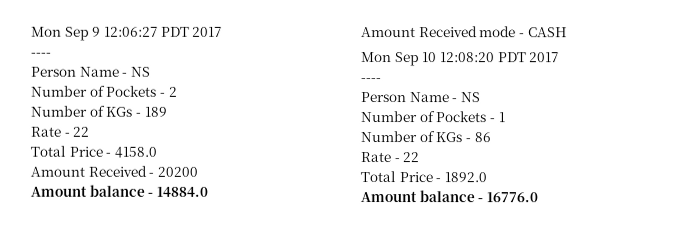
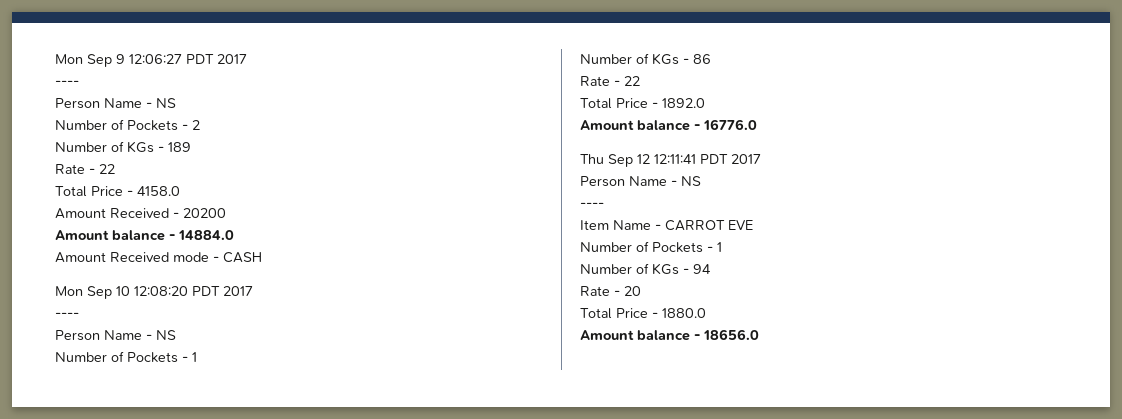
+ Thu Sep 12 12:11:41 PDT 2017
+ Person Name - NS
+ ----
+ Item Name - CARROT EVE
+ Number of Pockets - 1
+ Number of KGs - 94
+ Rate - 20
+ Total Price - 1880.0
+ Amount balance - 18656.0

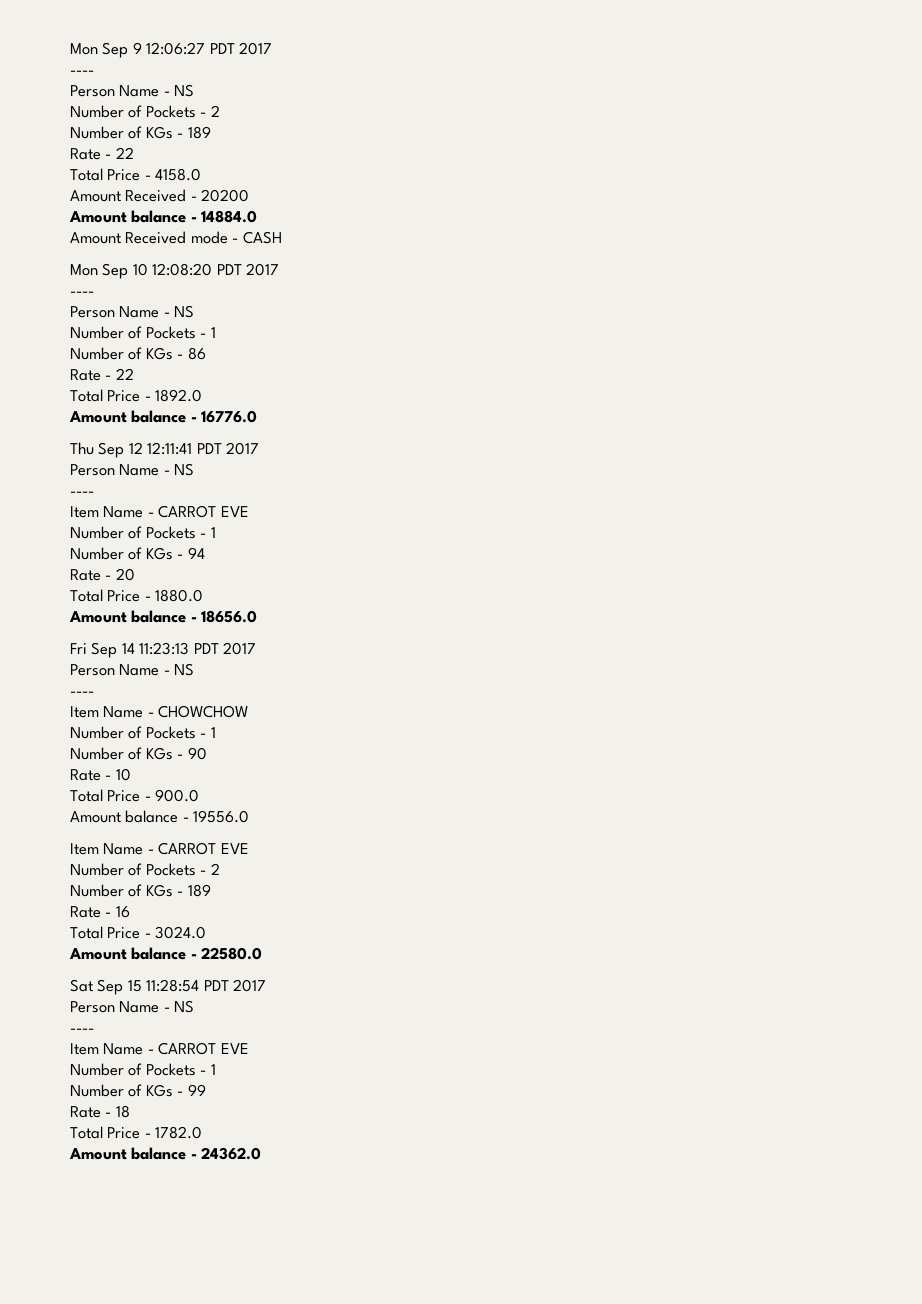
+ Fri Sep 14 11:23:13 PDT 2017
+ Person Name - NS
+ ----
+ Item Name - CHOWCHOW
+ Number of Pockets - 1
+ Number of KGs - 90
+ Rate - 10
+ Total Price - 900.0
+ Amount balance - 19556.0
+ Item Name - CARROT EVE
+ Number of Pockets - 2
+ Number of KGs - 189
+ Rate - 16
+ Total Price - 3024.0
+ Amount balance - 22580.0
+ Sat Sep 15 11:28:54 PDT 2017
+ Person Name - NS
+ ----
+ Item Name - CARROT EVE
+ Number of Pockets - 1
+ Number of KGs - 99
+ Rate - 18
+ Total Price - 1782.0
+ Amount balance - 24362.0

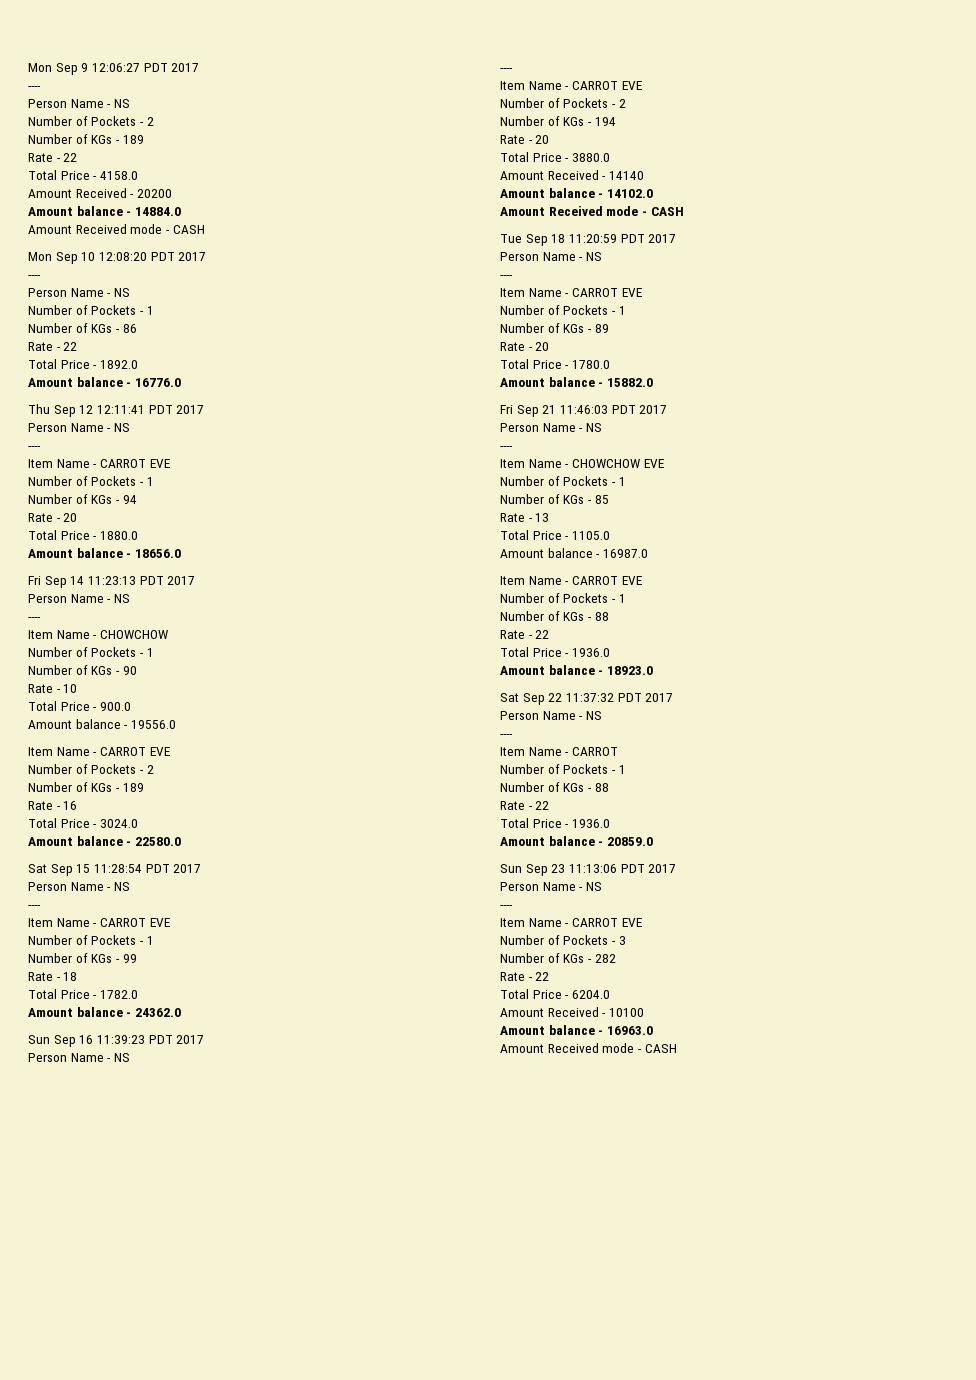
+ Sun Sep 16 11:39:23 PDT 2017
+ Person Name - NS
+ ----
+ Item Name - CARROT EVE
+ Number of Pockets - 2
+ Number of KGs - 194
+ Rate - 20
+ Total Price - 3880.0
+ Amount Received - 14140
+ Amount balance - 14102.0
+ Amount Received mode - CASH
+ Tue Sep 18 11:20:59 PDT 2017
+ Person Name - NS
+ ----
+ Item Name - CARROT EVE
+ Number of Pockets - 1
+ Number of KGs - 89
+ Rate - 20
+ Total Price - 1780.0
+ Amount balance - 15882.0
+ Fri Sep 21 11:46:03 PDT 2017
+ Person Name - NS
+ ----
+ Item Name - CHOWCHOW EVE
+ Number of Pockets - 1
+ Number of KGs - 85
+ Rate - 13
+ Total Price - 1105.0
+ Amount balance - 16987.0
+ Item Name - CARROT EVE
+ Number of Pockets - 1
+ Number of KGs - 88
+ Rate - 22
+ Total Price - 1936.0
+ Amount balance - 18923.0
+ Sat Sep 22 11:37:32 PDT 2017
+ Person Name - NS
+ ----
+ Item Name - CARROT
+ Number of Pockets - 1
+ Number of KGs - 88
+ Rate - 22
+ Total Price - 1936.0
+ Amount balance - 20859.0
+ Sun Sep 23 11:13:06 PDT 2017
+ Person Name - NS
+ ----
+ Item Name - CARROT EVE
+ Number of Pockets - 3
+ Number of KGs - 282
+ Rate - 22
+ Total Price - 6204.0
+ Amount Received - 10100
+ Amount balance - 16963.0
+ Amount Received mode - CASH

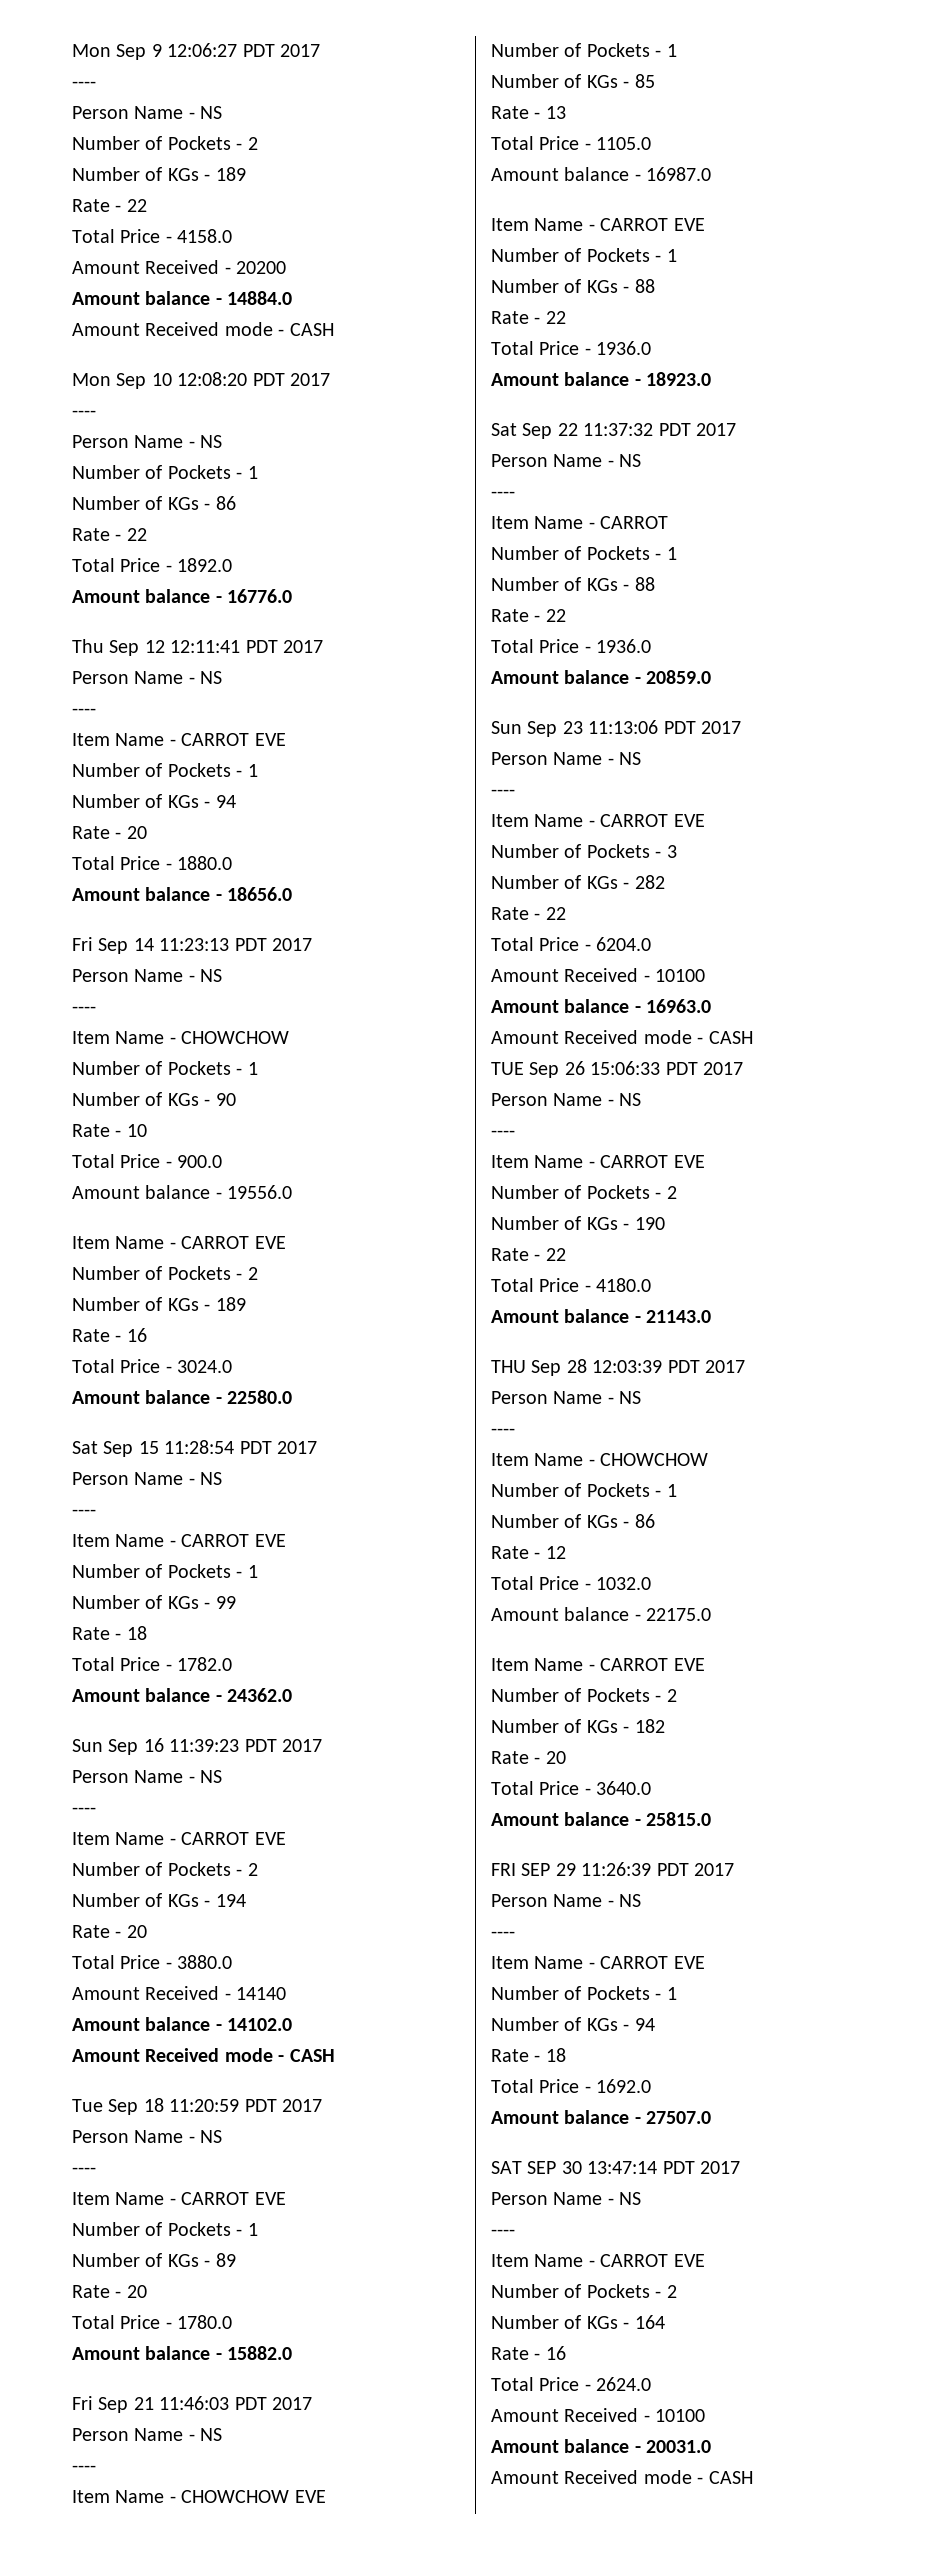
+ TUE Sep 26 15:06:33 PDT 2017
+ Person Name - NS
+ ----
+ Item Name - CARROT EVE
+ Number of Pockets - 2
+ Number of KGs - 190
+ Rate - 22
+ Total Price - 4180.0
+ Amount balance - 21143.0
+ THU Sep 28 12:03:39 PDT 2017
+ Person Name - NS
+ ----
+ Item Name - CHOWCHOW
+ Number of Pockets - 1
+ Number of KGs - 86
+ Rate - 12
+ Total Price - 1032.0
+ Amount balance - 22175.0
+ Item Name - CARROT EVE
+ Number of Pockets - 2
+ Number of KGs - 182
+ Rate - 20
+ Total Price - 3640.0
+ Amount balance - 25815.0
+ FRI SEP 29 11:26:39 PDT 2017
+ Person Name - NS
+ ----
+ Item Name - CARROT EVE
+ Number of Pockets - 1
+ Number of KGs - 94
+ Rate - 18
+ Total Price - 1692.0
+ Amount balance - 27507.0
+ SAT SEP 30 13:47:14 PDT 2017
+ Person Name - NS
+ ----
+ Item Name - CARROT EVE
+ Number of Pockets - 2
+ Number of KGs - 164
+ Rate - 16
+ Total Price - 2624.0
+ Amount Received - 10100
+ Amount balance - 20031.0
+ Amount Received mode - CASH

